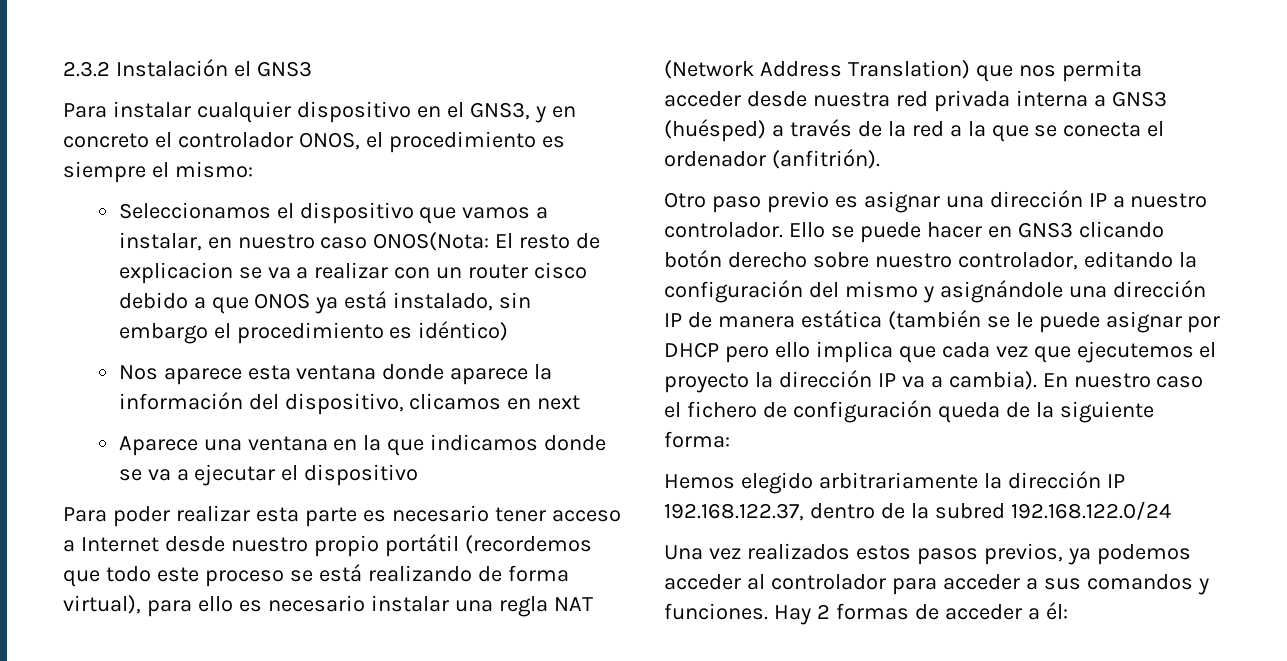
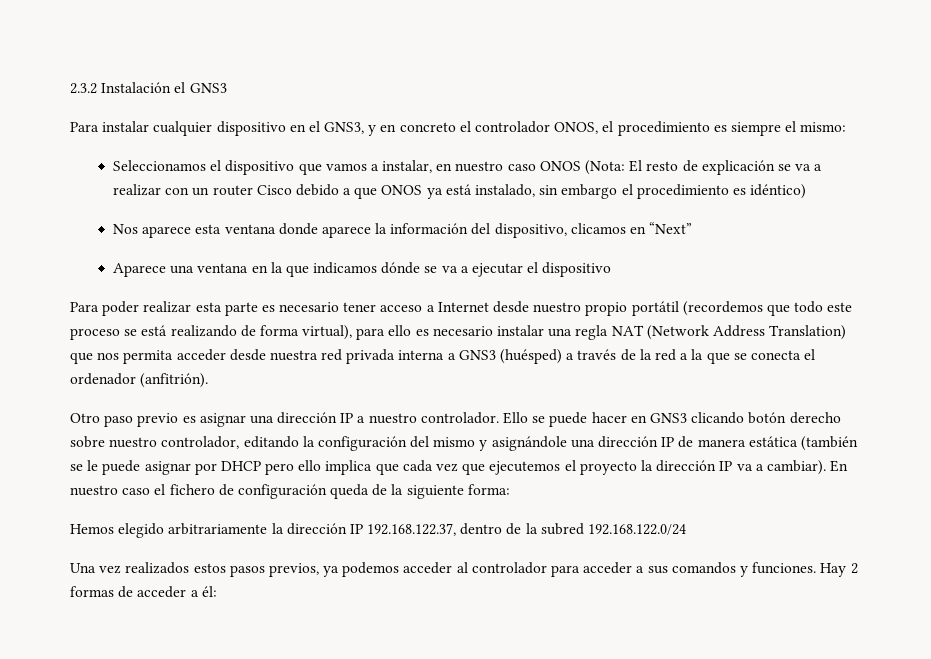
- Seleccionamos el dispositivo que vamos a instalar, en nuestro caso ONOS(Nota: El resto de explicacion se va a realizar con un router cisco debido a que ONOS ya está instalado, sin embargo el procedimiento es idéntico)
+ Seleccionamos el dispositivo que vamos a instalar, en nuestro caso ONOS (Nota: El resto de explicación se va a realizar con un router Cisco debido a que ONOS ya está instalado, sin embargo el procedimiento es idéntico)
- Nos aparece esta ventana donde aparece la información del dispositivo, clicamos en next
+ Nos aparece esta ventana donde aparece la información del dispositivo, clicamos en “Next”
- Aparece una ventana en la que indicamos donde se va a ejecutar el dispositivo
+ Aparece una ventana en la que indicamos dónde se va a ejecutar el dispositivo
- Ello se puede hacer en GNS3 clicando botón derecho sobre nuestro controlador, editando la configuración del mismo y asignándole una dirección IP de manera estática (también se le puede asignar por DHCP pero ello implica que cada vez que ejecutemos el proyecto la dirección IP va a cambia).
+ Ello se puede hacer en GNS3 clicando botón derecho sobre nuestro controlador, editando la configuración del mismo y asignándole una dirección IP de manera estática (también se le puede asignar por DHCP pero ello implica que cada vez que ejecutemos el proyecto la dirección IP va a cambiar).

